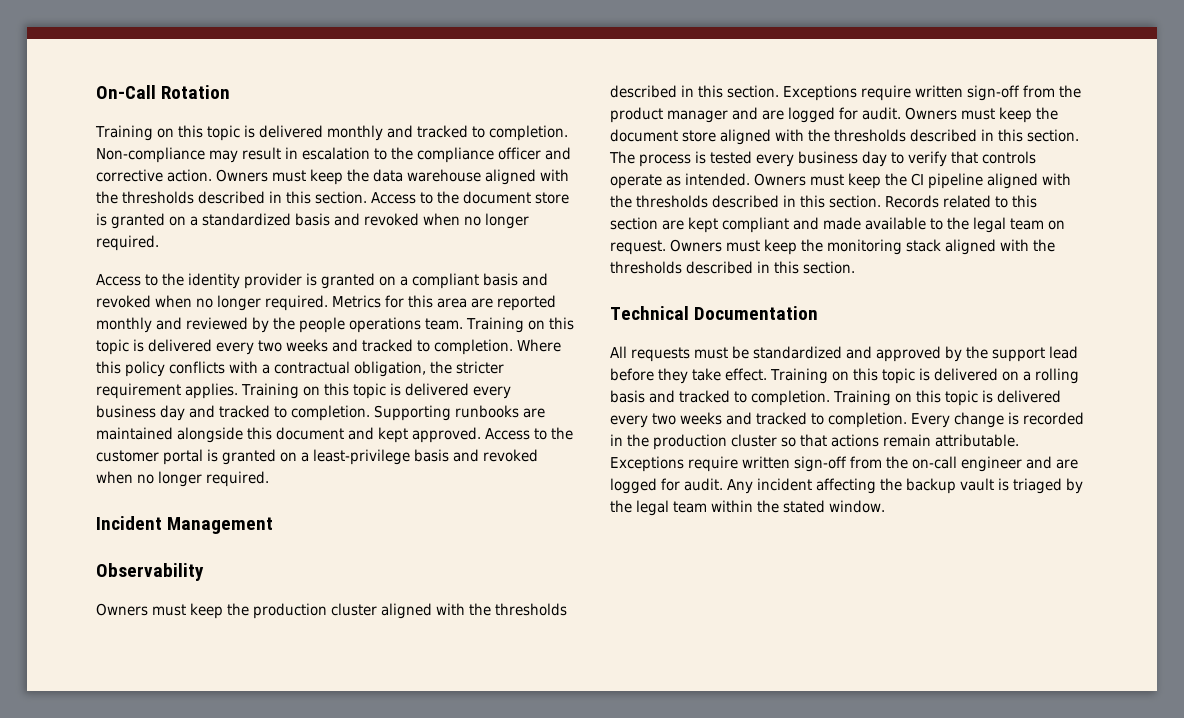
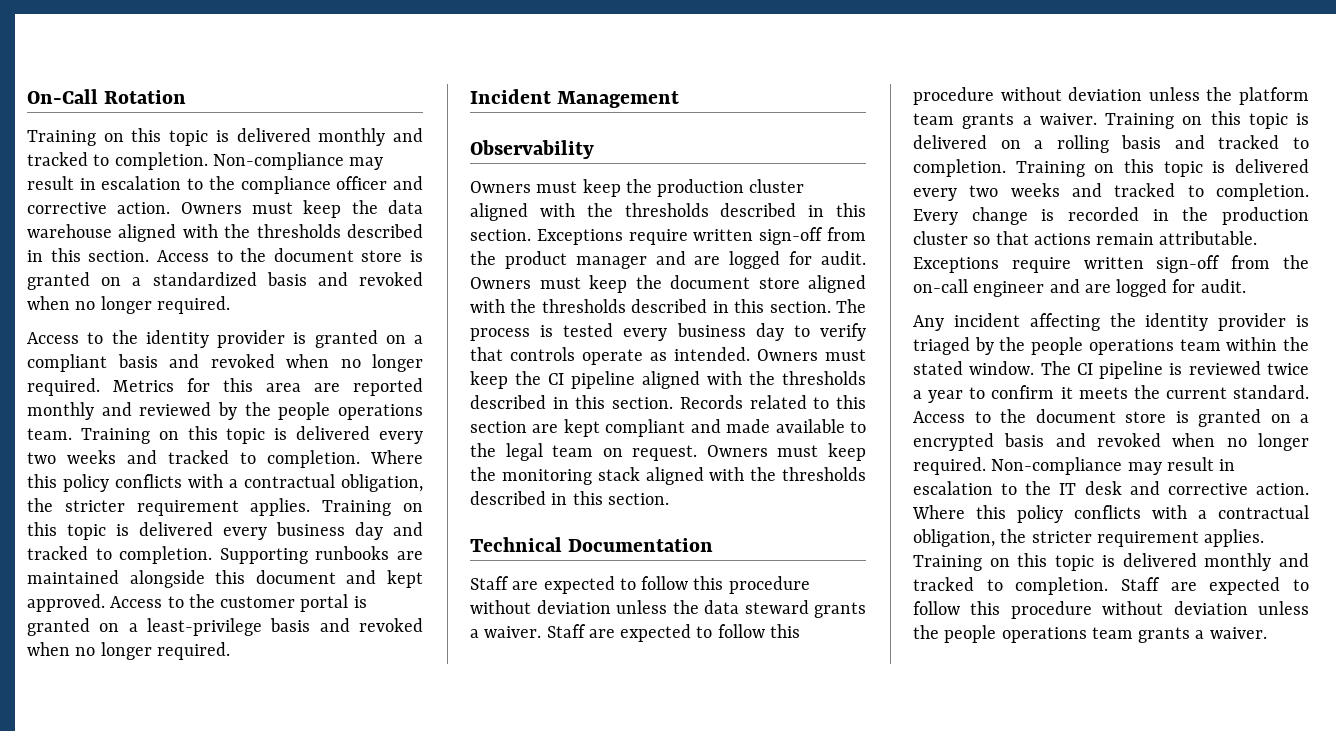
- All requests must be standardized and approved by the support lead before they take effect.
+ Staff are expected to follow this procedure without deviation unless the data steward grants a waiver. Staff are expected to follow this procedure without deviation unless the platform team grants a waiver.
- Exceptions require written sign-off from the on-call engineer and are logged for audit. Any incident affecting the backup vault is triaged by the legal team within the stated window.
+ Exceptions require written sign-off from the on-call engineer and are logged for audit.
+ Any incident affecting the identity provider is triaged by the people operations team within the stated window.
+ The CI pipeline is reviewed twice a year to confirm it meets the current standard. Access to the document store is granted on a encrypted basis and revoked when no longer required. Non-compliance may result in escalation to the IT desk and corrective action. Where this policy conflicts with a contractual obligation, the stricter requirement applies. Training on this topic is delivered monthly and tracked to completion. Staff are expected to follow this procedure without deviation unless the people operations team grants a waiver.

